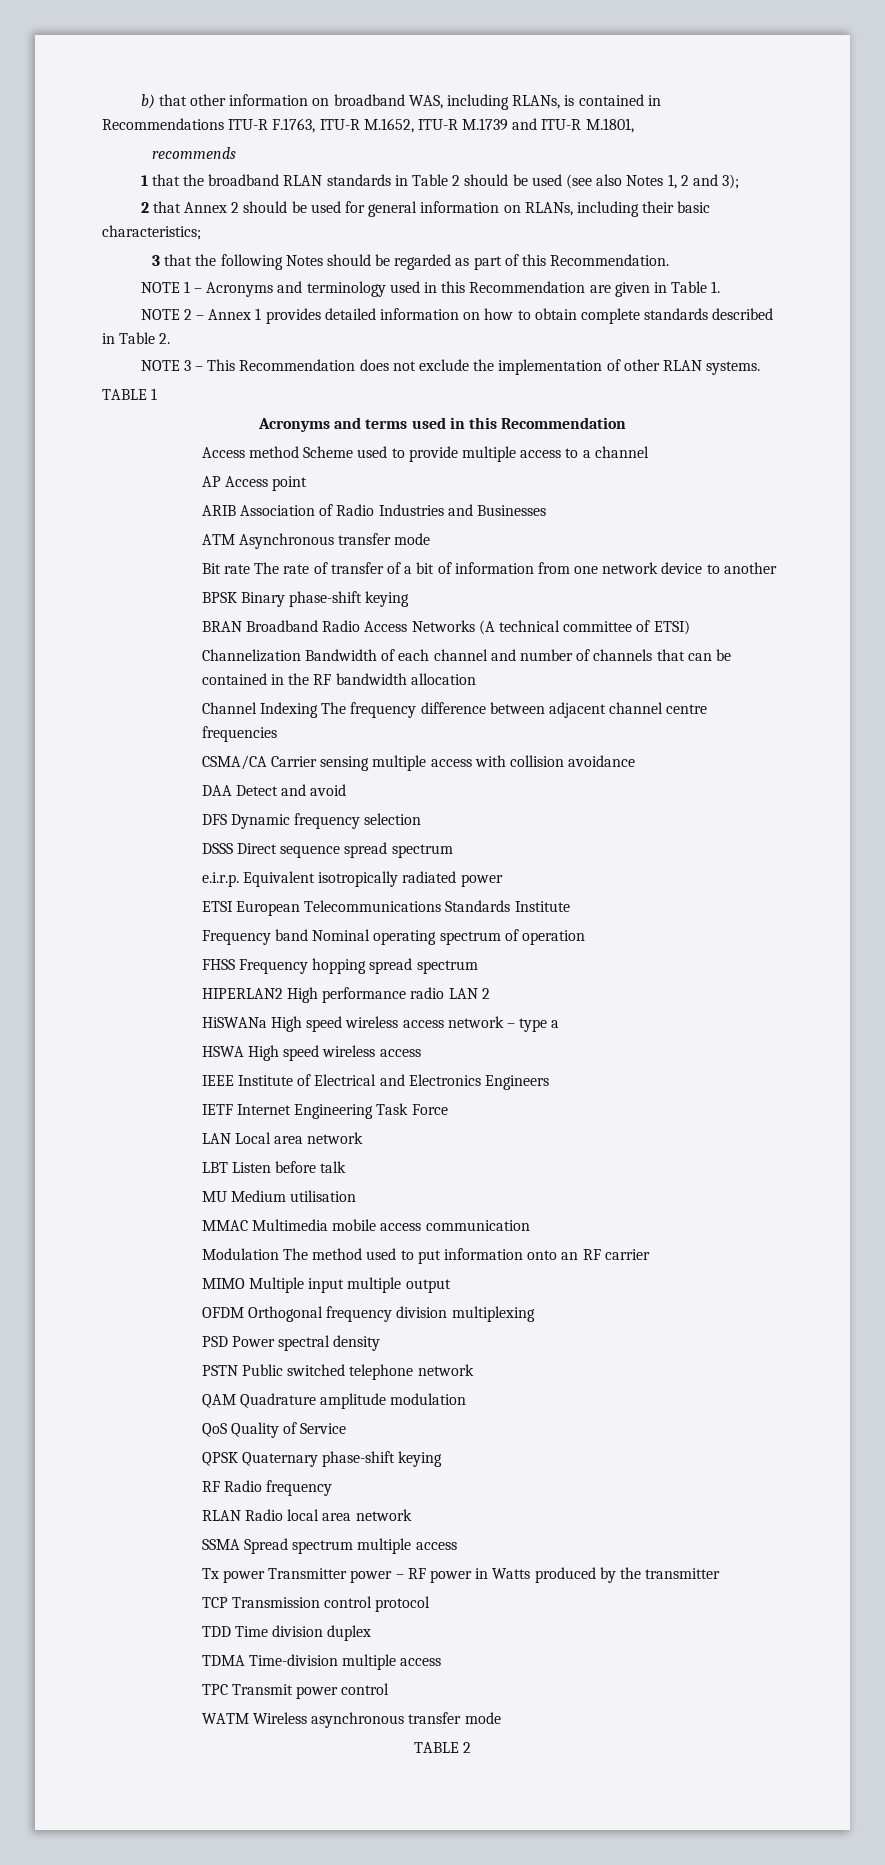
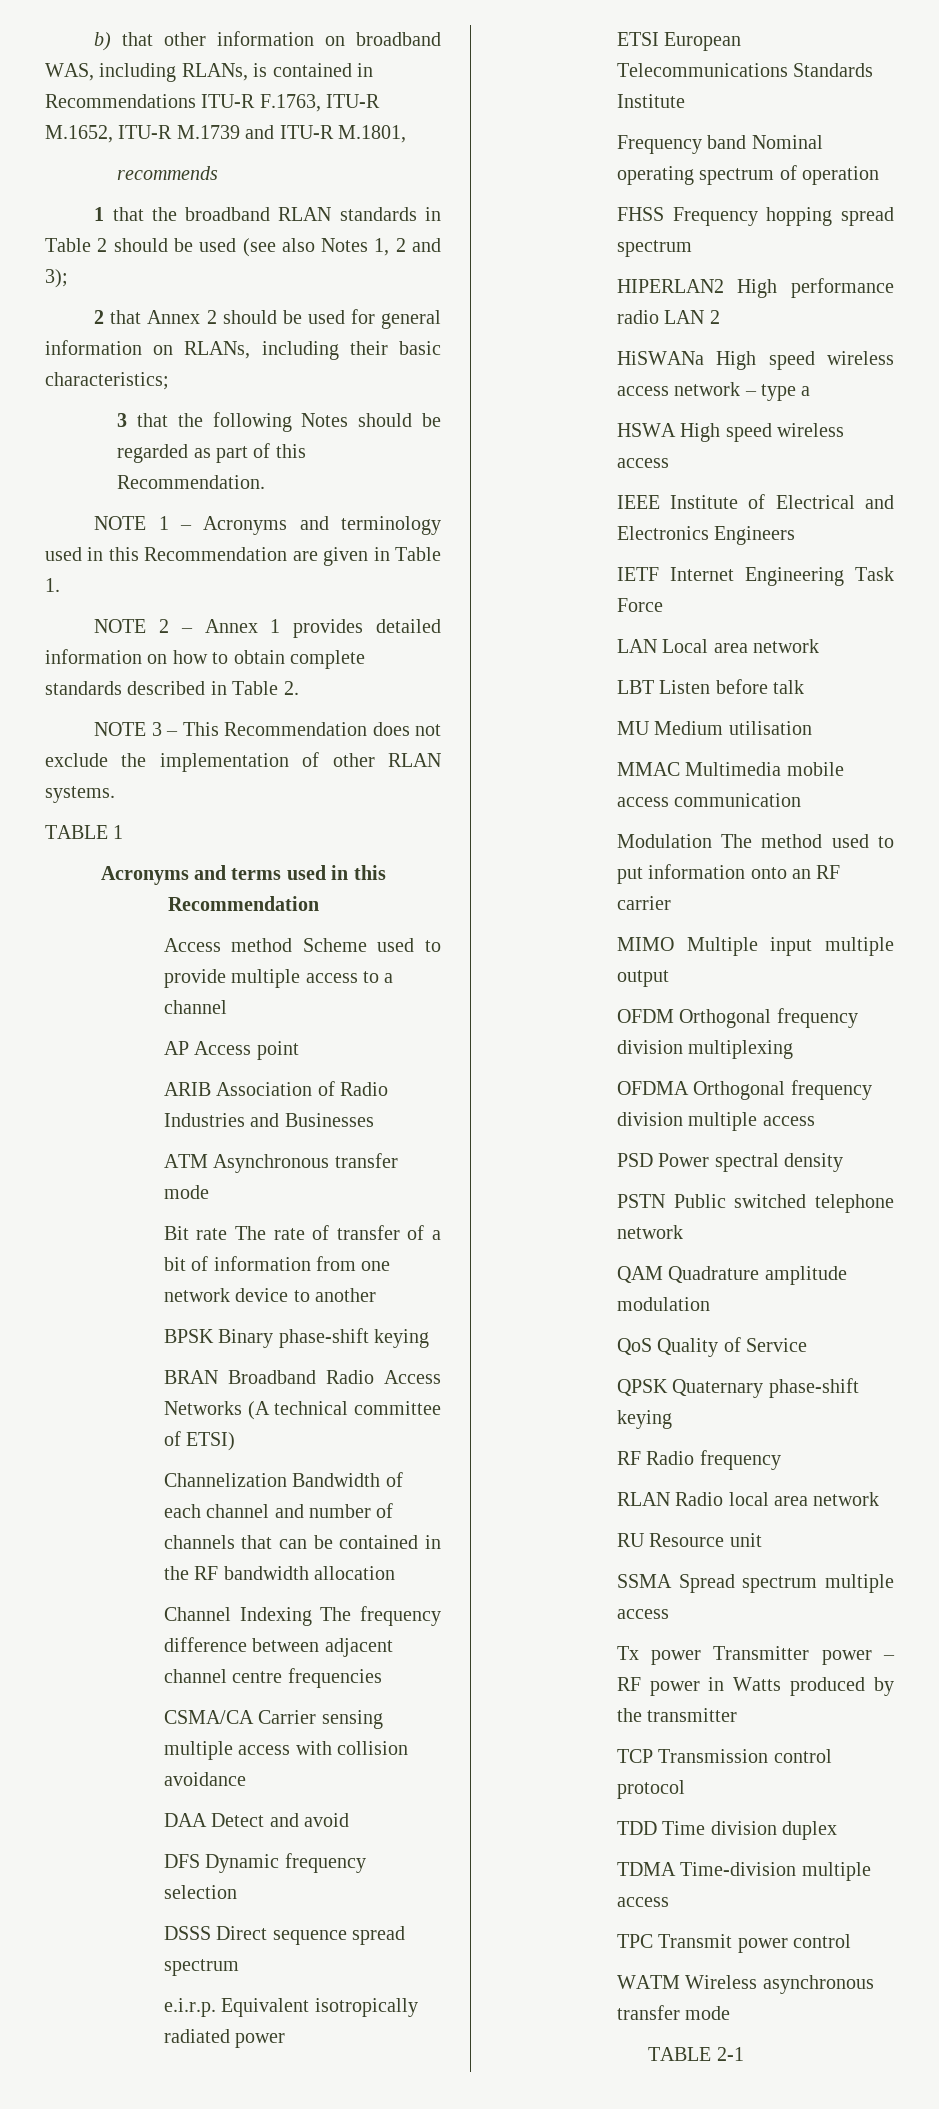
+ OFDMA Orthogonal frequency division multiple access
+ RU Resource unit
- TABLE 2
+ TABLE 2-1

